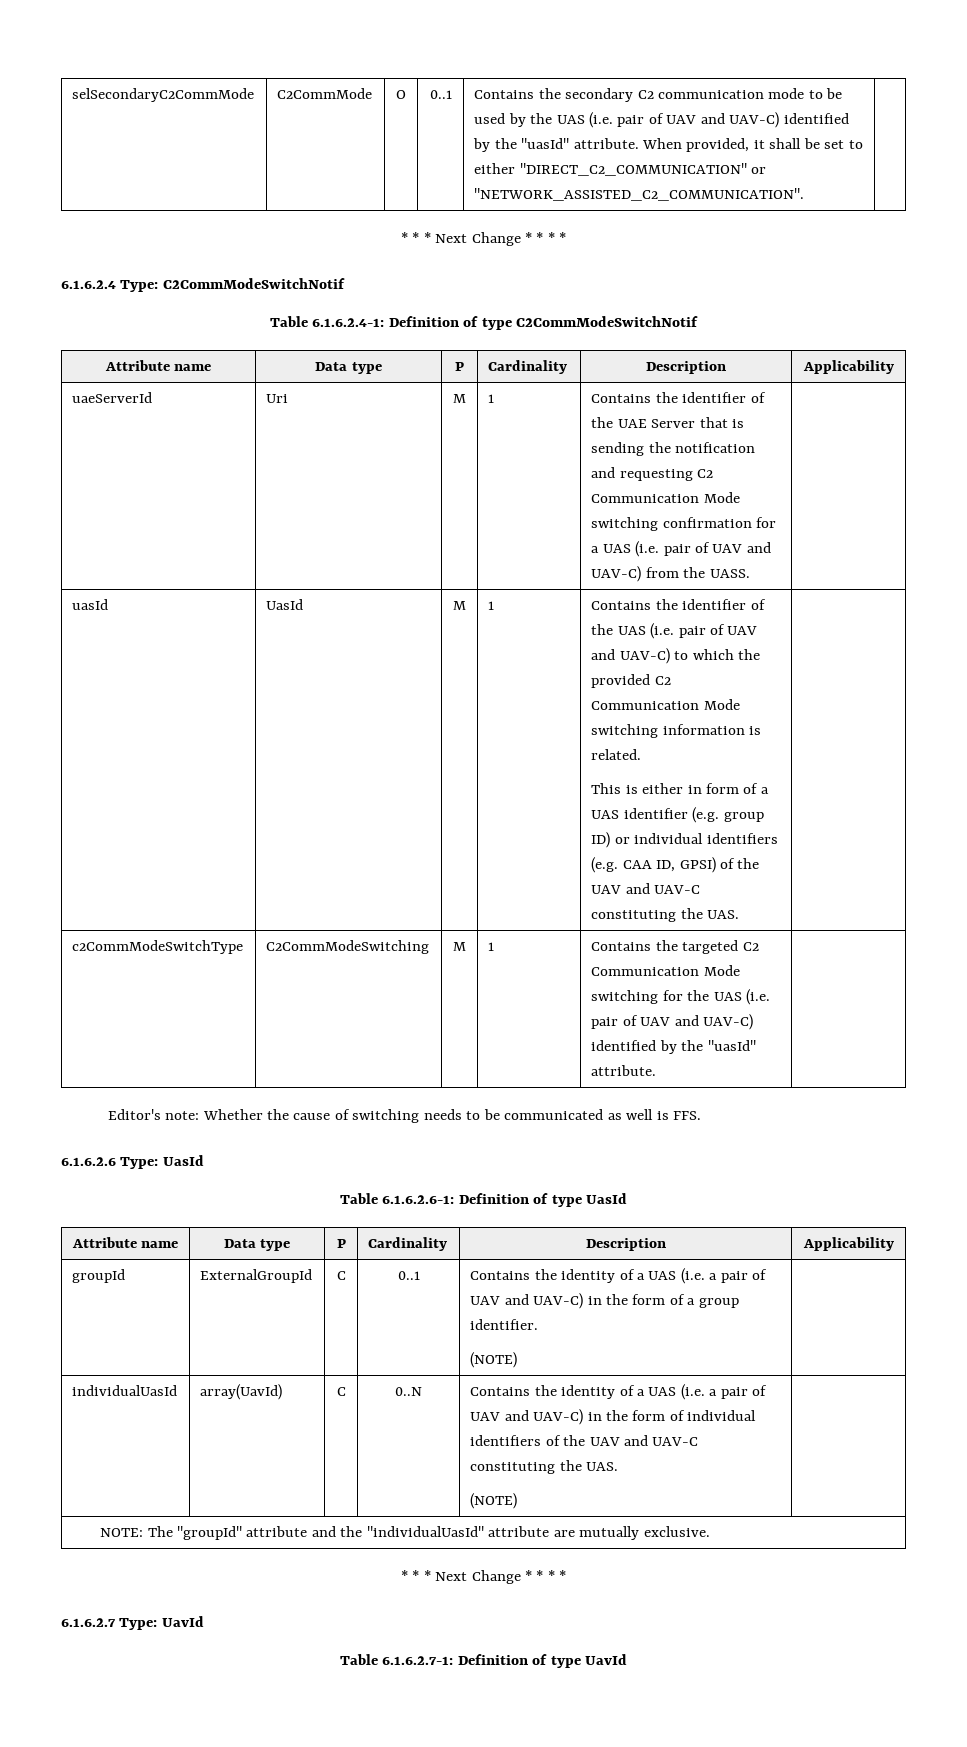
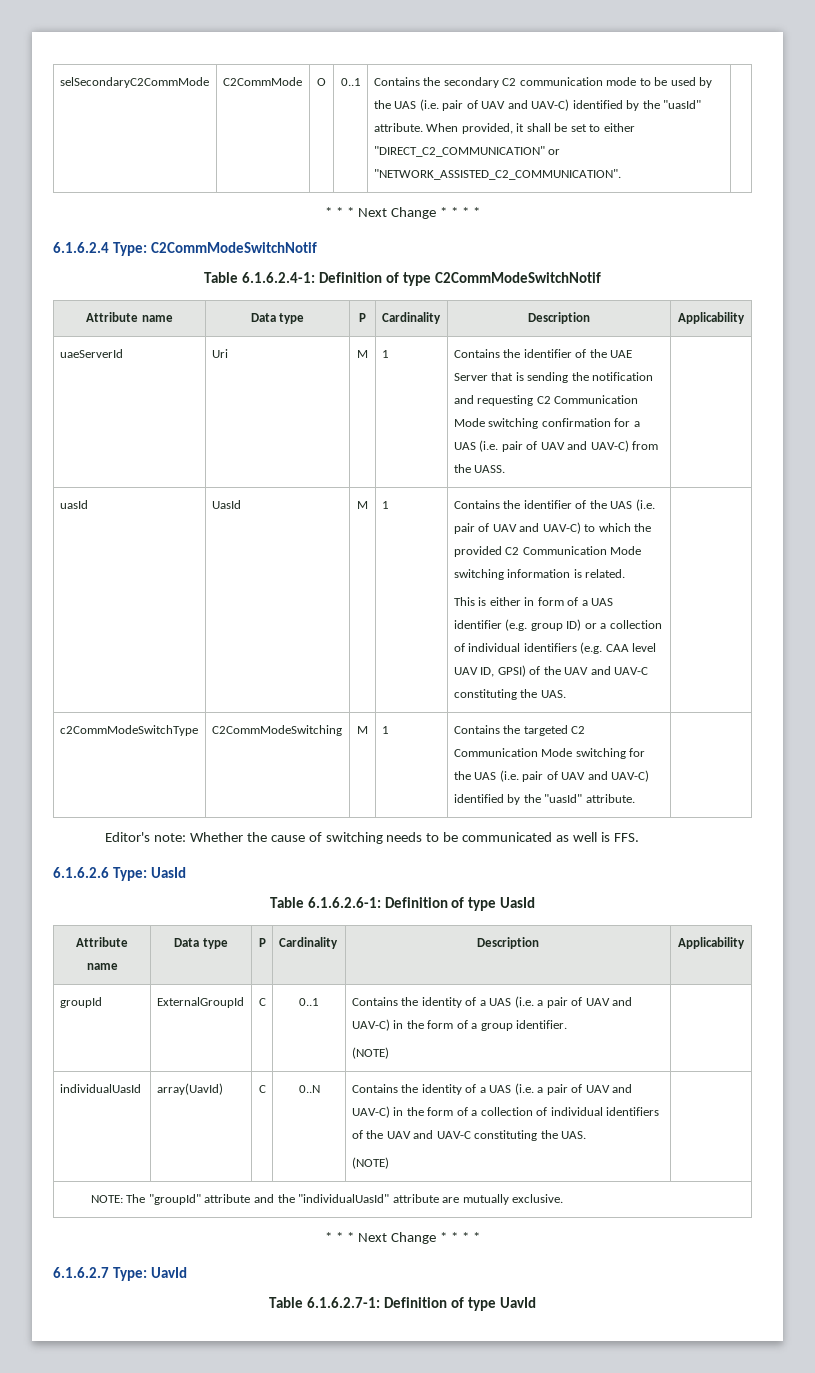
- This is either in form of a UAS identifier (e.g. group ID) or individual identifiers (e.g. CAA ID, GPSI) of the UAV and UAV-C constituting the UAS.
+ This is either in form of a UAS identifier (e.g. group ID) or a collection of individual identifiers (e.g. CAA level UAV ID, GPSI) of the UAV and UAV-C constituting the UAS.
- individualUasId | array(UavId) | C | 0..N | Contains the identity of a UAS (i.e. a pair of UAV and UAV-C) in the form of individual identifiers of the UAV and UAV-C constituting the UAS.
+ individualUasId | array(UavId) | C | 0..N | Contains the identity of a UAS (i.e. a pair of UAV and UAV-C) in the form of a collection of individual identifiers of the UAV and UAV-C constituting the UAS.

